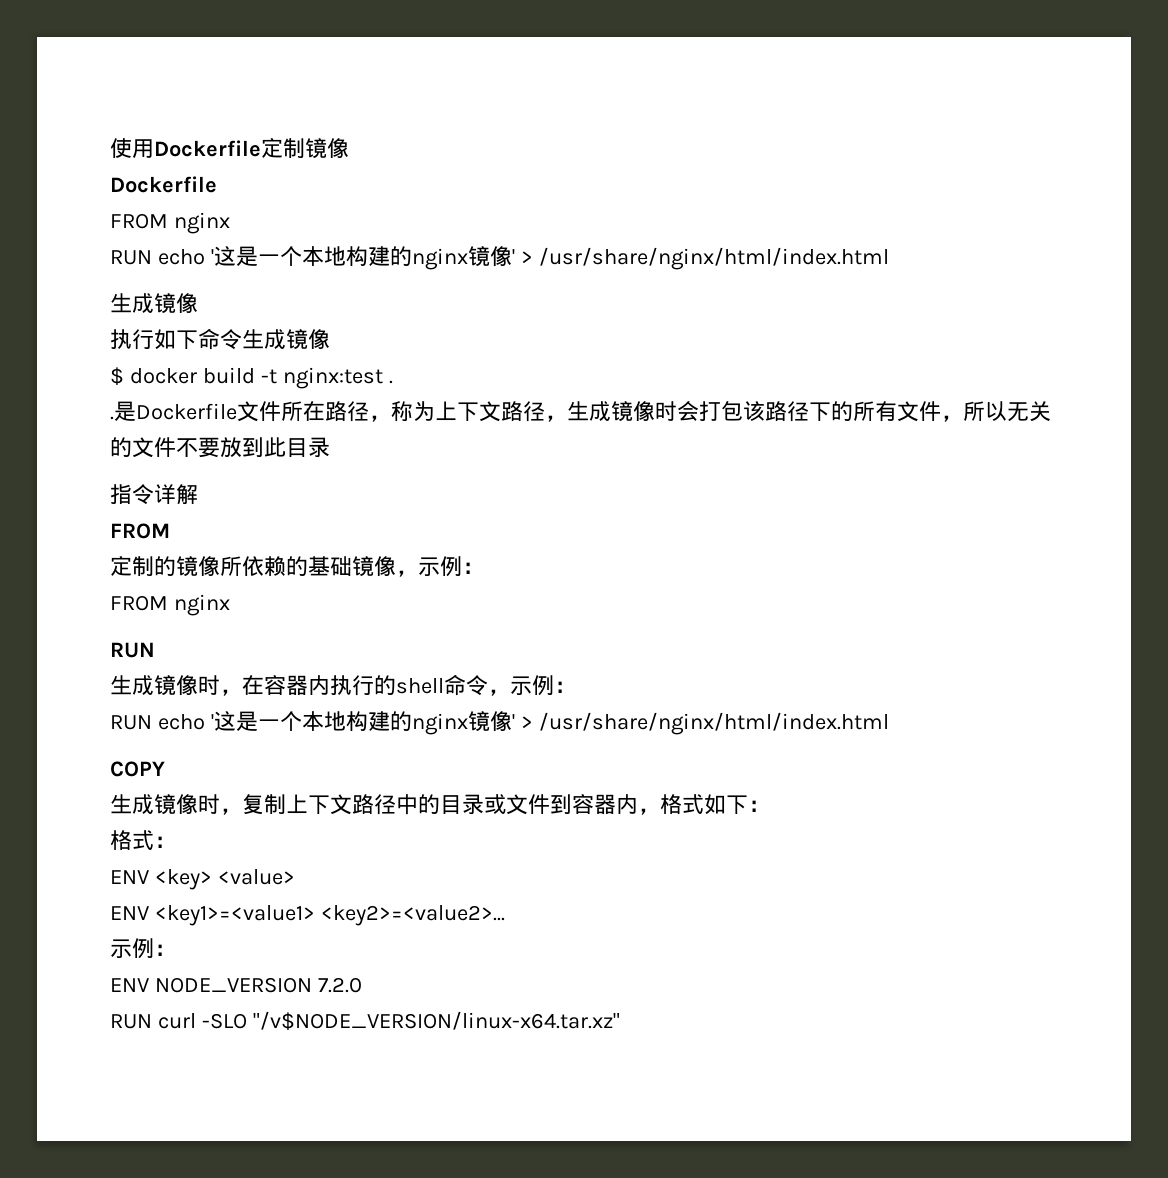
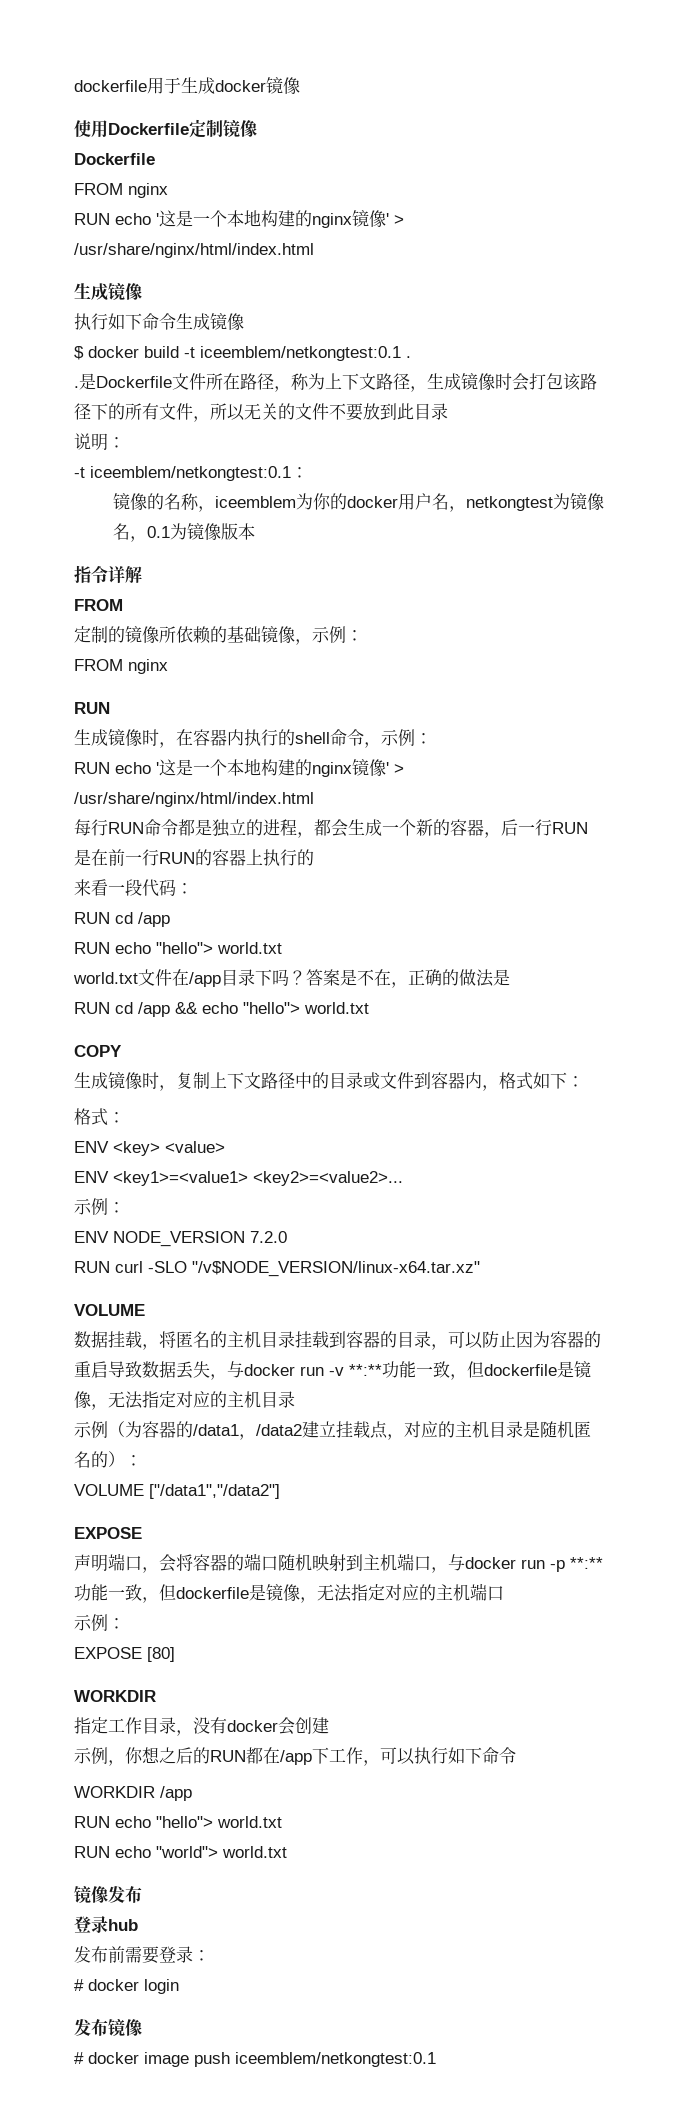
+ dockerfile用于生成docker镜像
- $ docker build -t nginx:test .
+ $ docker build -t iceemblem/netkongtest:0.1 .
+ 说明：
+ -t iceemblem/netkongtest:0.1：
+ 镜像的名称，iceemblem为你的docker用户名，netkongtest为镜像名，0.1为镜像版本
+ 每行RUN命令都是独立的进程，都会生成一个新的容器，后一行RUN是在前一行RUN的容器上执行的
+ 来看一段代码：
+ RUN cd /app
+ RUN echo "hello"> world.txt
+ world.txt文件在/app目录下吗？答案是不在，正确的做法是
+ RUN cd /app && echo "hello"> world.txt
  RUN curl -SLO "/v$NODE_VERSION/linux-x64.tar.xz"
+ VOLUME
+ 数据挂载，将匿名的主机目录挂载到容器的目录，可以防止因为容器的重启导致数据丢失，与docker run -v **:**功能一致，但dockerfile是镜像，无法指定对应的主机目录
+ 示例（为容器的/data1，/data2建立挂载点，对应的主机目录是随机匿名的）：
+ VOLUME ["/data1","/data2"]
+ EXPOSE
+ 声明端口，会将容器的端口随机映射到主机端口，与docker run -p **:**功能一致，但dockerfile是镜像，无法指定对应的主机端口
+ 示例：
+ EXPOSE [80]
+ WORKDIR
+ 指定工作目录，没有docker会创建
+ 示例，你想之后的RUN都在/app下工作，可以执行如下命令
+ WORKDIR /app
+ RUN echo "hello"> world.txt
+ RUN echo "world"> world.txt
+ 镜像发布
+ 登录hub
+ 发布前需要登录：
+ # docker login
+ 发布镜像
+ # docker image push iceemblem/netkongtest:0.1

